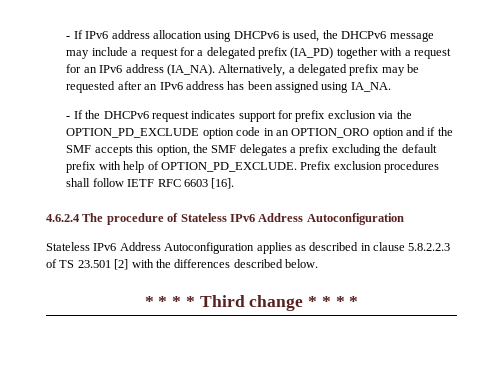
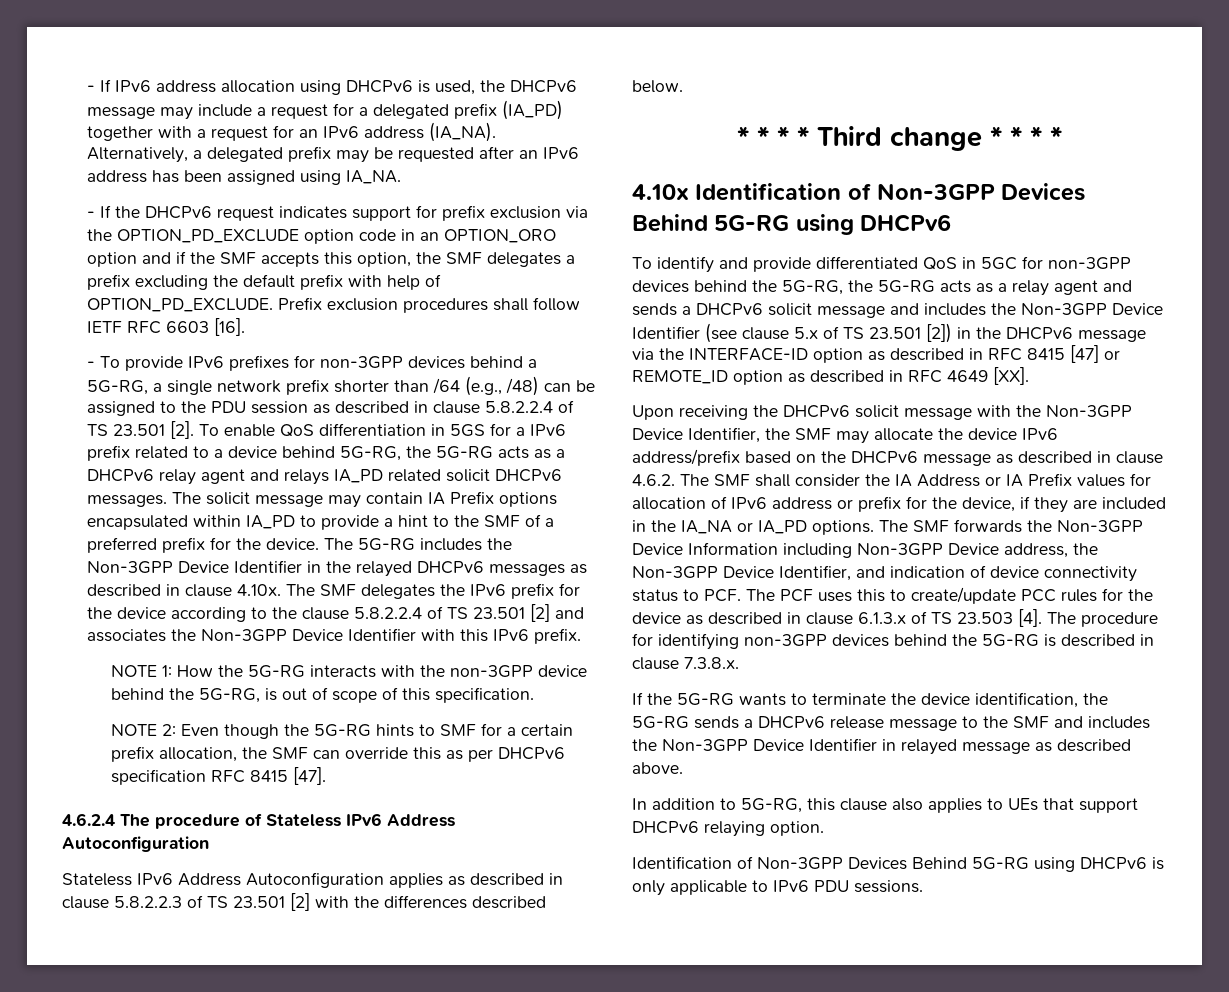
+ - To provide IPv6 prefixes for non-3GPP devices behind a 5G-RG, a single network prefix shorter than /64 (e.g., /48) can be assigned to the PDU session as described in clause 5.8.2.2.4 of TS 23.501 [2]. To enable QoS differentiation in 5GS for a IPv6 prefix related to a device behind 5G-RG, the 5G-RG acts as a DHCPv6 relay agent and relays IA_PD related solicit DHCPv6 messages. The solicit message may contain IA Prefix options encapsulated within IA_PD to provide a hint to the SMF of a preferred prefix for the device. The 5G-RG includes the Non-3GPP Device Identifier in the relayed DHCPv6 messages as described in clause 4.10x. The SMF delegates the IPv6 prefix for the device according to the clause 5.8.2.2.4 of TS 23.501 [2] and associates the Non-3GPP Device Identifier with this IPv6 prefix.
+ NOTE 1: How the 5G-RG interacts with the non-3GPP device behind the 5G-RG, is out of scope of this specification.
+ NOTE 2: Even though the 5G-RG hints to SMF for a certain prefix allocation, the SMF can override this as per DHCPv6 specification RFC 8415 [47].
+ 4.10x Identification of Non-3GPP Devices Behind 5G-RG using DHCPv6
+ To identify and provide differentiated QoS in 5GC for non-3GPP devices behind the 5G-RG, the 5G-RG acts as a relay agent and sends a DHCPv6 solicit message and includes the Non-3GPP Device Identifier (see clause 5.x of TS 23.501 [2]) in the DHCPv6 message via the INTERFACE-ID option as described in RFC 8415 [47] or REMOTE_ID option as described in RFC 4649 [XX].
+ Upon receiving the DHCPv6 solicit message with the Non-3GPP Device Identifier, the SMF may allocate the device IPv6 address/prefix based on the DHCPv6 message as described in clause 4.6.2. The SMF shall consider the IA Address or IA Prefix values for allocation of IPv6 address or prefix for the device, if they are included in the IA_NA or IA_PD options. The SMF forwards the Non-3GPP Device Information including Non-3GPP Device address, the Non-3GPP Device Identifier, and indication of device connectivity status to PCF. The PCF uses this to create/update PCC rules for the device as described in clause 6.1.3.x of TS 23.503 [4]. The procedure for identifying non-3GPP devices behind the 5G-RG is described in clause 7.3.8.x.
+ If the 5G-RG wants to terminate the device identification, the 5G-RG sends a DHCPv6 release message to the SMF and includes the Non-3GPP Device Identifier in relayed message as described above.
+ In addition to 5G-RG, this clause also applies to UEs that support DHCPv6 relaying option.
+ Identification of Non-3GPP Devices Behind 5G-RG using DHCPv6 is only applicable to IPv6 PDU sessions.

